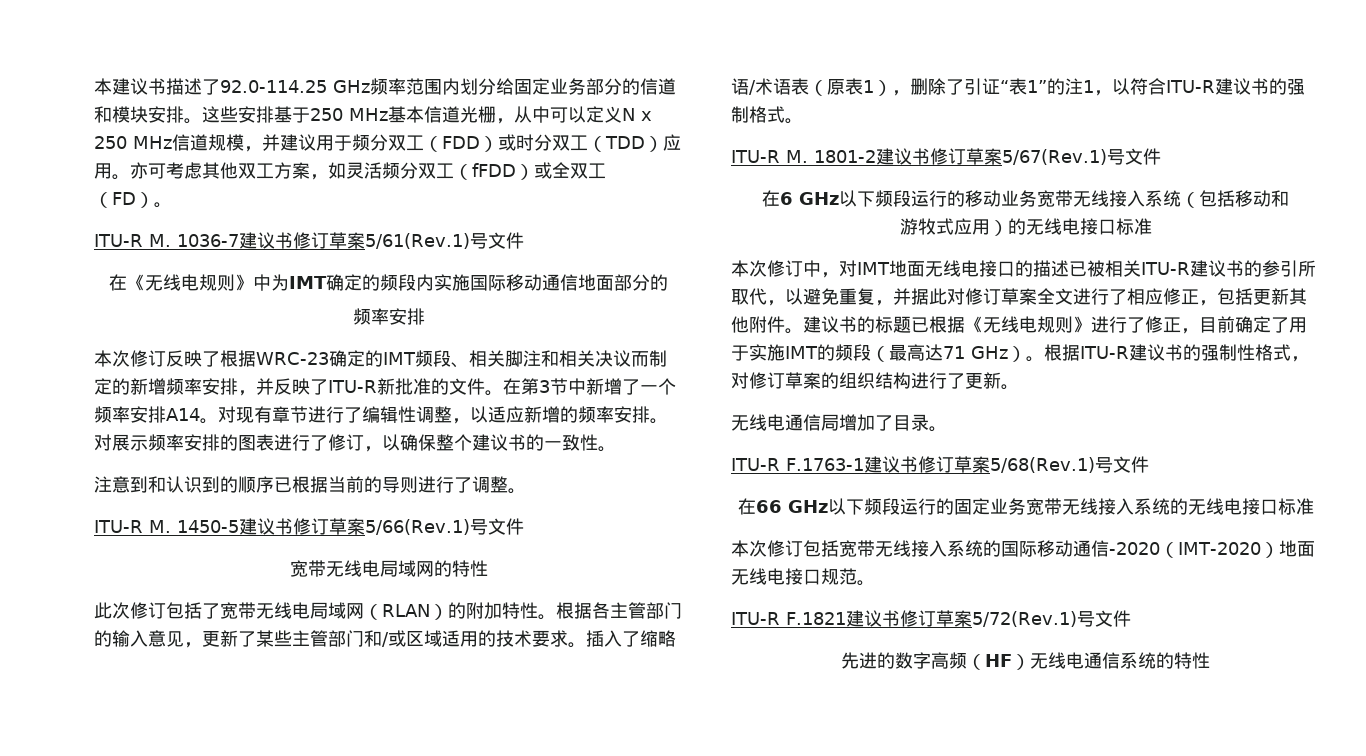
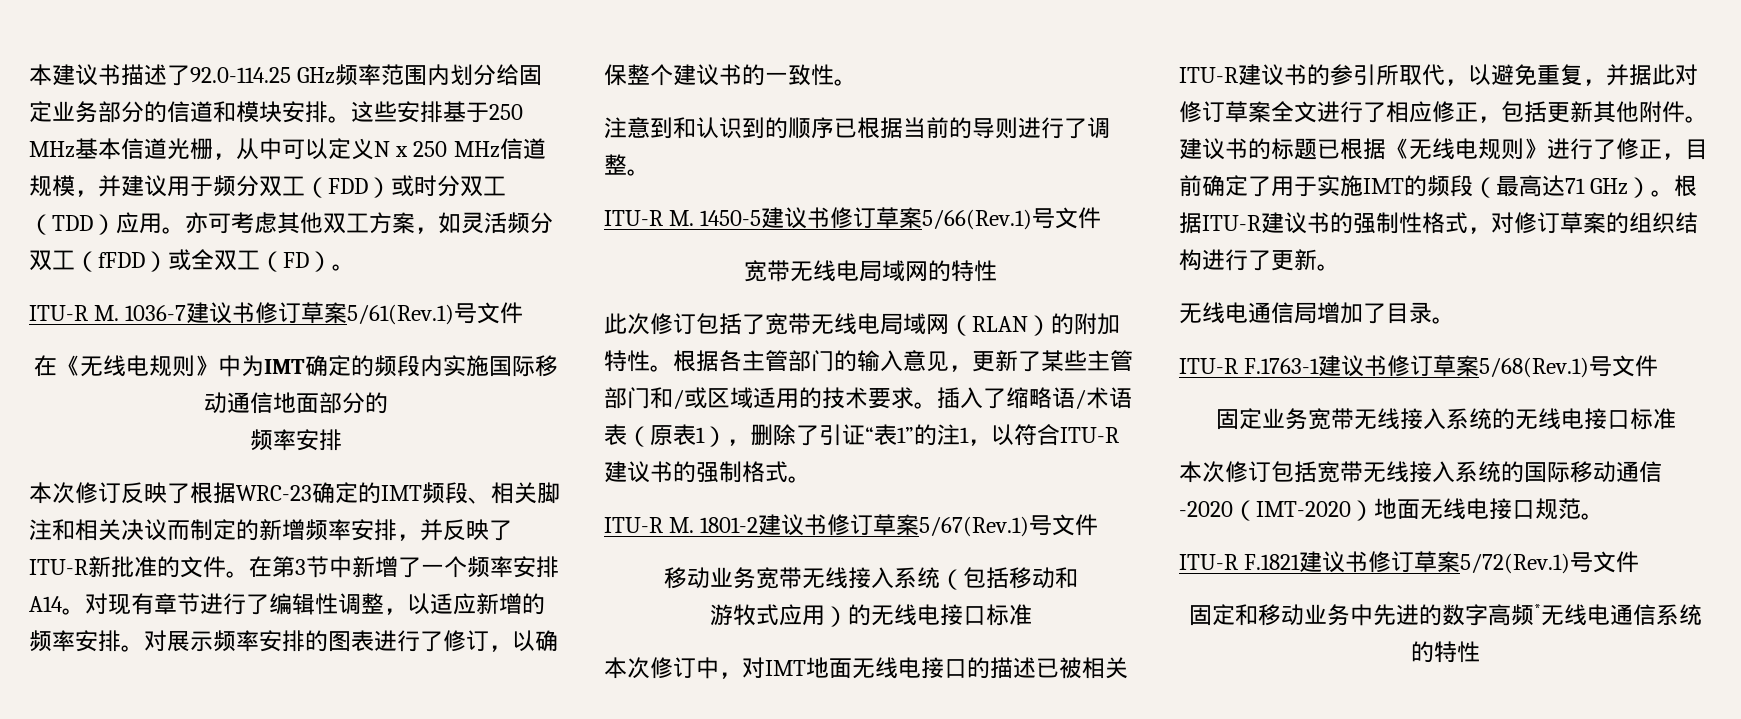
- 在6 GHz以下频段运行的移动业务宽带无线接入系统（包括移动和
+ 移动业务宽带无线接入系统（包括移动和
- 在66 GHz以下频段运行的固定业务宽带无线接入系统的无线电接口标准
+ 固定业务宽带无线接入系统的无线电接口标准
- 先进的数字高频（HF）无线电通信系统的特性
+ 固定和移动业务中先进的数字高频*无线电通信系统的特性

